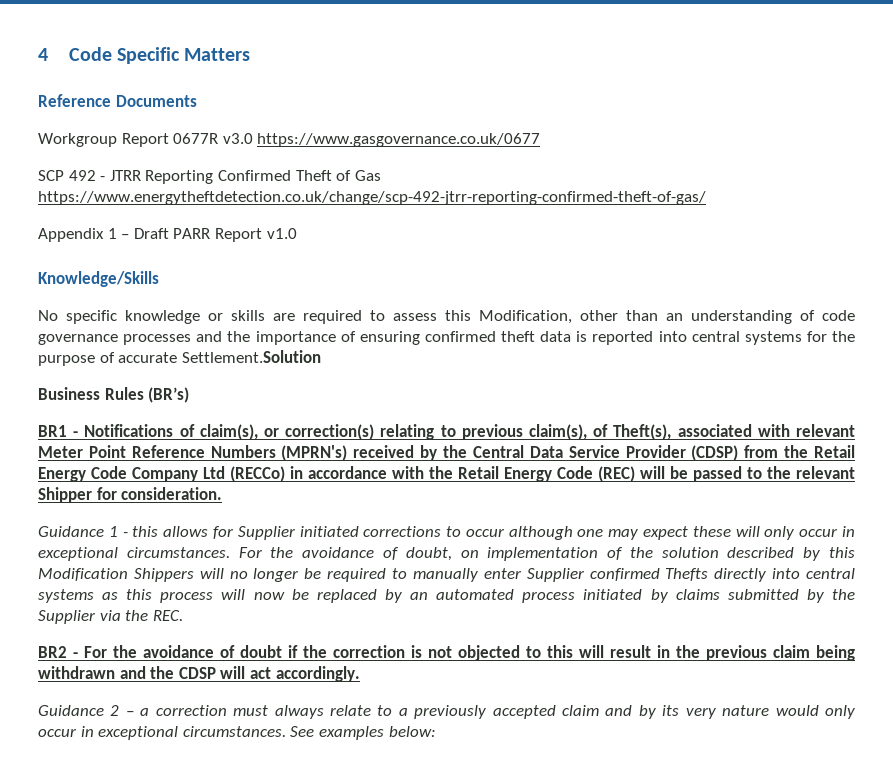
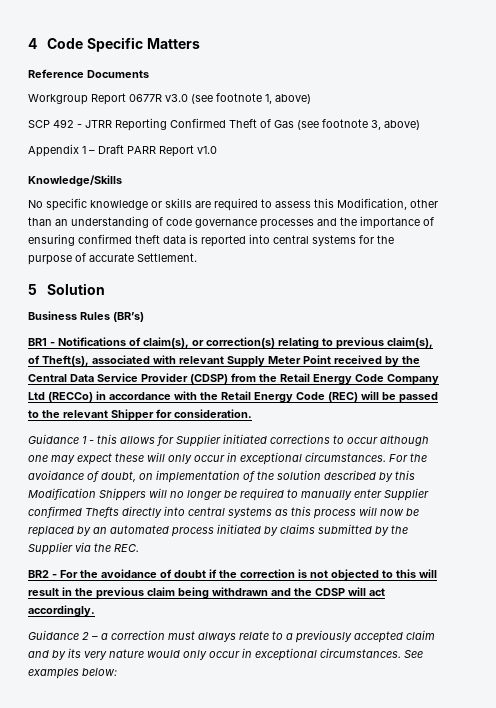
- Workgroup Report 0677R v3.0 https://www.gasgovernance.co.uk/0677
+ Workgroup Report 0677R v3.0 (see footnote 1, above)
- SCP 492 - JTRR Reporting Confirmed Theft of Gas https://www.energytheftdetection.co.uk/change/scp-492-jtrr-reporting-confirmed-theft-of-gas/
+ SCP 492 - JTRR Reporting Confirmed Theft of Gas (see footnote 3, above)
- No specific knowledge or skills are required to assess this Modification, other than an understanding of code governance processes and the importance of ensuring confirmed theft data is reported into central systems for the purpose of accurate Settlement.Solution
+ No specific knowledge or skills are required to assess this Modification, other than an understanding of code governance processes and the importance of ensuring confirmed theft data is reported into central systems for the purpose of accurate Settlement.
+ 5 Solution
- BR1 - Notifications of claim(s), or correction(s) relating to previous claim(s), of Theft(s), associated with relevant Meter Point Reference Numbers (MPRN's) received by the Central Data Service Provider (CDSP) from the Retail Energy Code Company Ltd (RECCo) in accordance with the Retail Energy Code (REC) will be passed to the relevant Shipper for consideration.
+ BR1 - Notifications of claim(s), or correction(s) relating to previous claim(s), of Theft(s), associated with relevant Supply Meter Point received by the Central Data Service Provider (CDSP) from the Retail Energy Code Company Ltd (RECCo) in accordance with the Retail Energy Code (REC) will be passed to the relevant Shipper for consideration.

